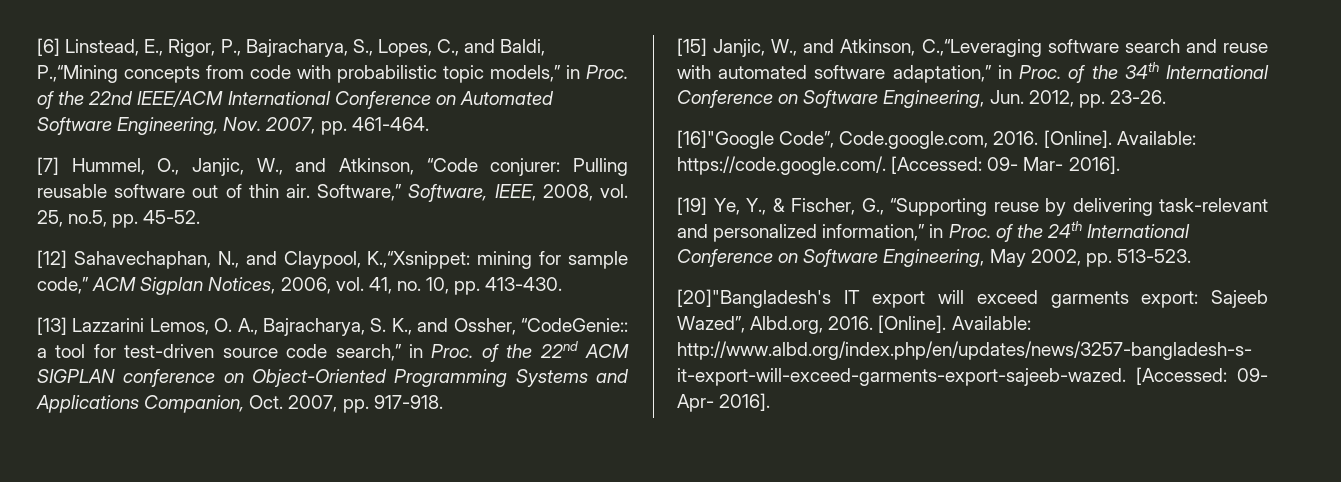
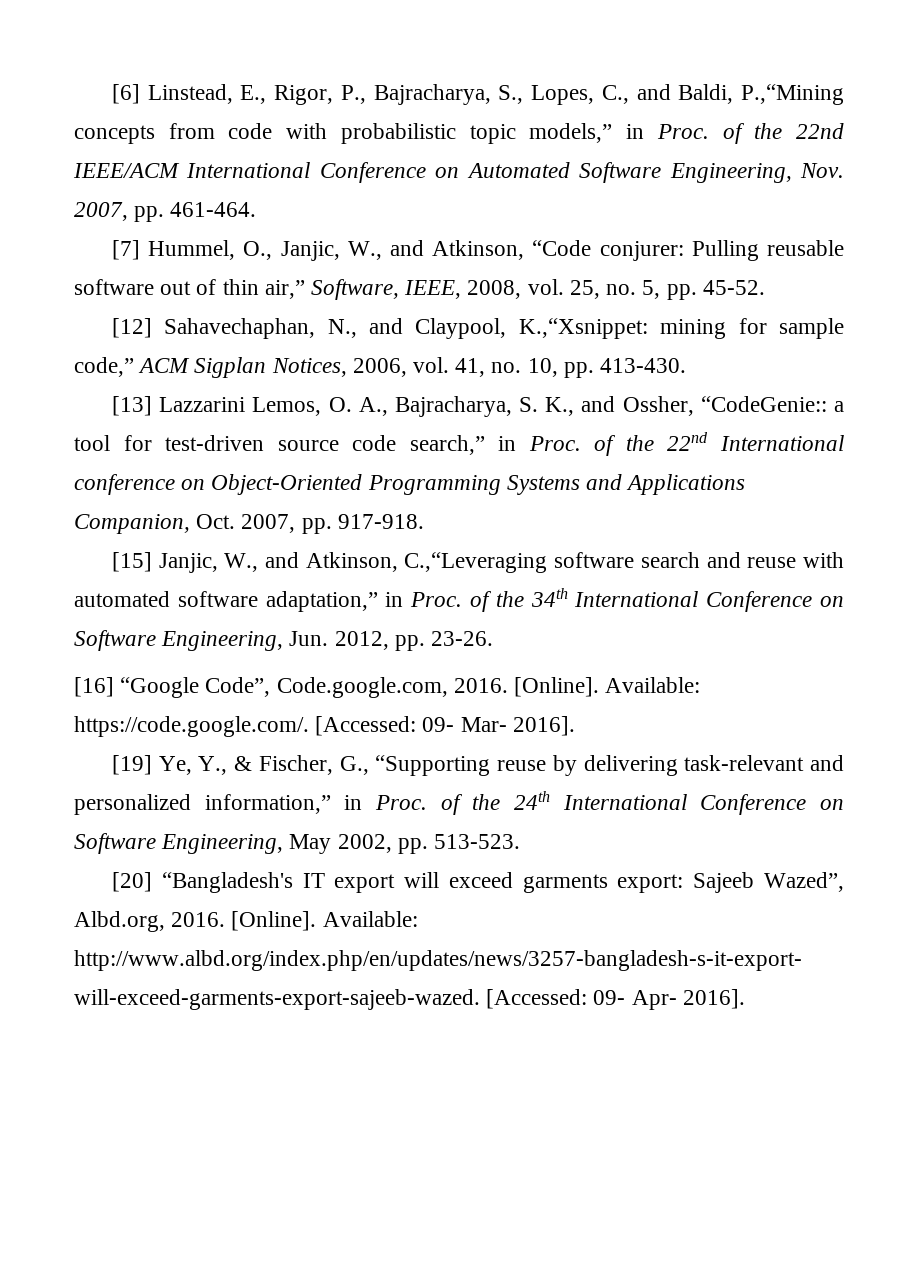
- [7] Hummel, O., Janjic, W., and Atkinson, “Code conjurer: Pulling reusable software out of thin air. Software,” Software, IEEE, 2008, vol. 25, no.5, pp. 45-52.
+ [7] Hummel, O., Janjic, W., and Atkinson, “Code conjurer: Pulling reusable software out of thin air,” Software, IEEE, 2008, vol. 25, no. 5, pp. 45-52.
- [13] Lazzarini Lemos, O. A., Bajracharya, S. K., and Ossher, “CodeGenie:: a tool for test-driven source code search,” in Proc. of the 22nd ACM SIGPLAN conference on Object-Oriented Programming Systems and Applications Companion, Oct. 2007, pp. 917-918.
+ [13] Lazzarini Lemos, O. A., Bajracharya, S. K., and Ossher, “CodeGenie:: a tool for test-driven source code search,” in Proc. of the 22nd International conference on Object-Oriented Programming Systems and Applications Companion, Oct. 2007, pp. 917-918.
- [16]"Google Code”, Code.google.com, 2016.
+ [16] “Google Code”, Code.google.com, 2016.
- [20]"Bangladesh's IT export will exceed garments export: Sajeeb Wazed”, Albd.org, 2016.
+ [20] “Bangladesh's IT export will exceed garments export: Sajeeb Wazed”, Albd.org, 2016.

